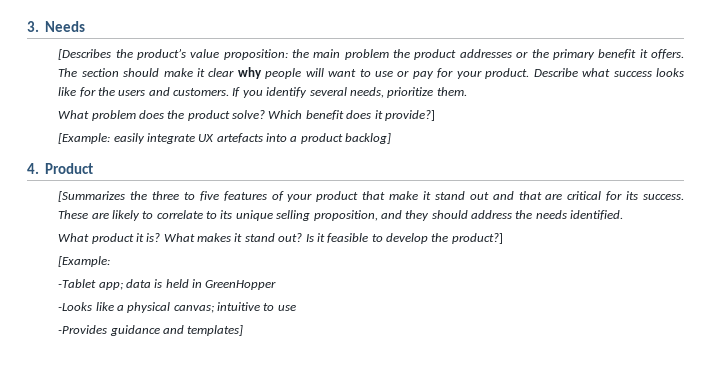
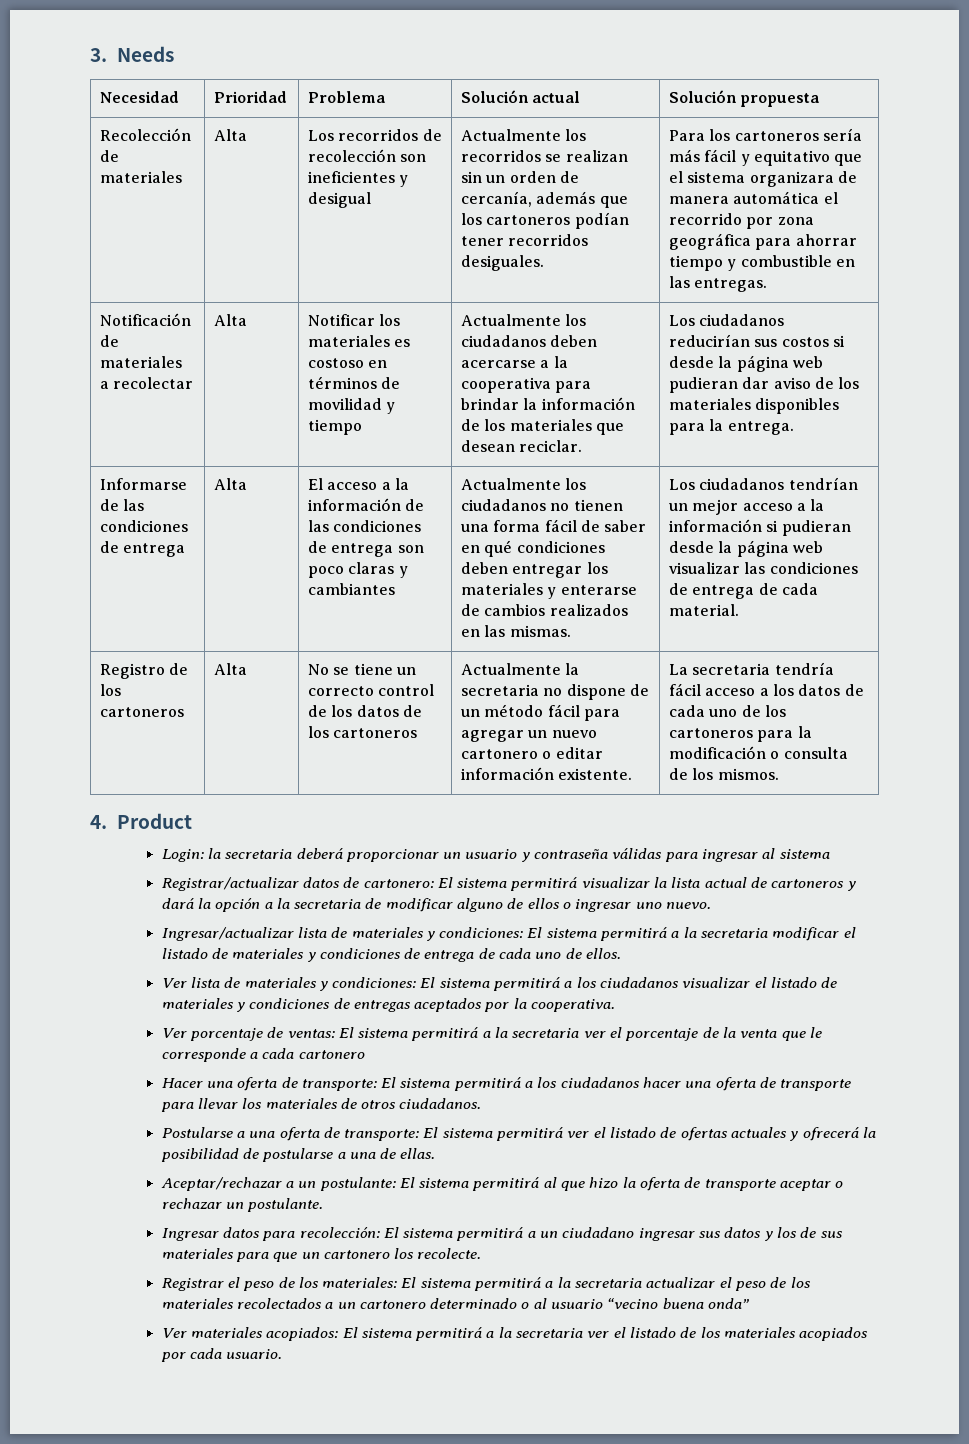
- [Describes the product’s value proposition: the main problem the product addresses or the primary benefit it offers. The section should make it clear why people will want to use or pay for your product. Describe what success looks like for the users and customers. If you identify several needs, prioritize them.
- What problem does the product solve? Which benefit does it provide?]
- [Example: easily integrate UX artefacts into a product backlog]
+ Necesidad | Prioridad | Problema | Solución actual | Solución propuesta
+ Recolección de materiales | Alta | Los recorridos de recolección son ineficientes y desigual | Actualmente los recorridos se realizan sin un orden de cercanía, además que los cartoneros podían tener recorridos desiguales. | Para los cartoneros sería más fácil y equitativo que el sistema organizara de manera automática el recorrido por zona geográfica para ahorrar tiempo y combustible en las entregas.
+ Notificación de materiales a recolectar | Alta | Notificar los materiales es costoso en términos de movilidad y tiempo | Actualmente los ciudadanos deben acercarse a la cooperativa para brindar la información de los materiales que desean reciclar. | Los ciudadanos reducirían sus costos si desde la página web pudieran dar aviso de los materiales disponibles para la entrega.
+ Informarse de las condiciones de entrega | Alta | El acceso a la información de las condiciones de entrega son poco claras y cambiantes | Actualmente los ciudadanos no tienen una forma fácil de saber en qué condiciones deben entregar los materiales y enterarse de cambios realizados en las mismas. | Los ciudadanos tendrían un mejor acceso a la información si pudieran desde la página web visualizar las condiciones de entrega de cada material.
+ Registro de los cartoneros | Alta | No se tiene un correcto control de los datos de los cartoneros | Actualmente la secretaria no dispone de un método fácil para agregar un nuevo cartonero o editar información existente. | La secretaria tendría fácil acceso a los datos de cada uno de los cartoneros para la modificación o consulta de los mismos.
  4. Product
- [Summarizes the three to five features of your product that make it stand out and that are critical for its success. These are likely to correlate to its unique selling proposition, and they should address the needs identified.
- What product it is? What makes it stand out? Is it feasible to develop the product?]
- [Example:
- -Tablet app; data is held in GreenHopper
- -Looks like a physical canvas; intuitive to use
- -Provides guidance and templates]
+ Login: la secretaria deberá proporcionar un usuario y contraseña válidas para ingresar al sistema
+ Registrar/actualizar datos de cartonero: El sistema permitirá visualizar la lista actual de cartoneros y dará la opción a la secretaria de modificar alguno de ellos o ingresar uno nuevo.
+ Ingresar/actualizar lista de materiales y condiciones: El sistema permitirá a la secretaria modificar el listado de materiales y condiciones de entrega de cada uno de ellos.
+ Ver lista de materiales y condiciones: El sistema permitirá a los ciudadanos visualizar el listado de materiales y condiciones de entregas aceptados por la cooperativa.
+ Ver porcentaje de ventas: El sistema permitirá a la secretaria ver el porcentaje de la venta que le corresponde a cada cartonero
+ Hacer una oferta de transporte: El sistema permitirá a los ciudadanos hacer una oferta de transporte para llevar los materiales de otros ciudadanos.
+ Postularse a una oferta de transporte: El sistema permitirá ver el listado de ofertas actuales y ofrecerá la posibilidad de postularse a una de ellas.
+ Aceptar/rechazar a un postulante: El sistema permitirá al que hizo la oferta de transporte aceptar o rechazar un postulante.
+ Ingresar datos para recolección: El sistema permitirá a un ciudadano ingresar sus datos y los de sus materiales para que un cartonero los recolecte.
+ Registrar el peso de los materiales: El sistema permitirá a la secretaria actualizar el peso de los materiales recolectados a un cartonero determinado o al usuario “vecino buena onda”
+ Ver materiales acopiados: El sistema permitirá a la secretaria ver el listado de los materiales acopiados por cada usuario.

